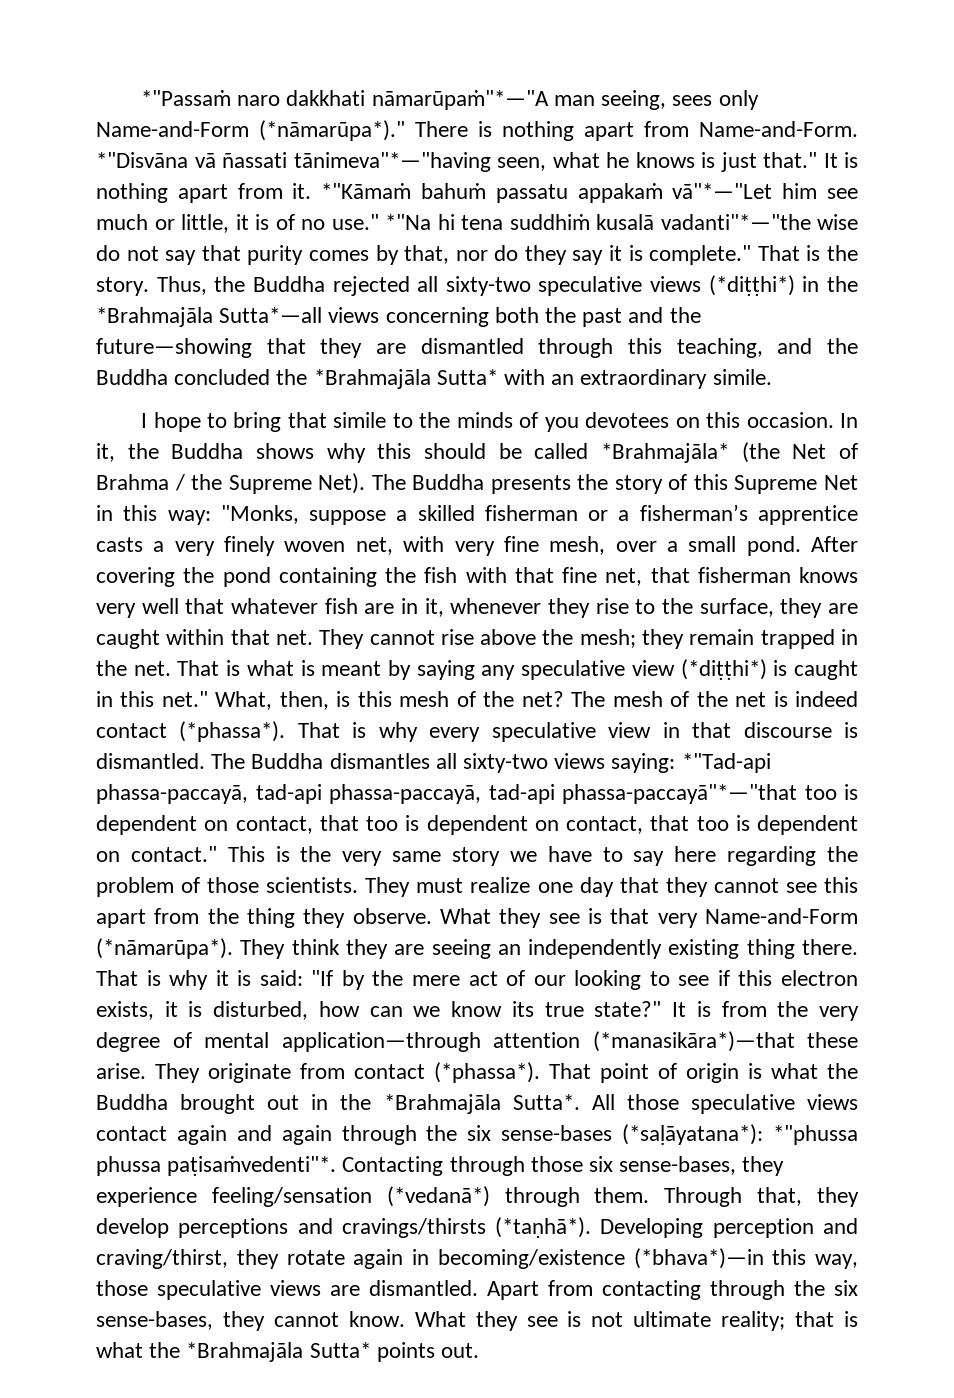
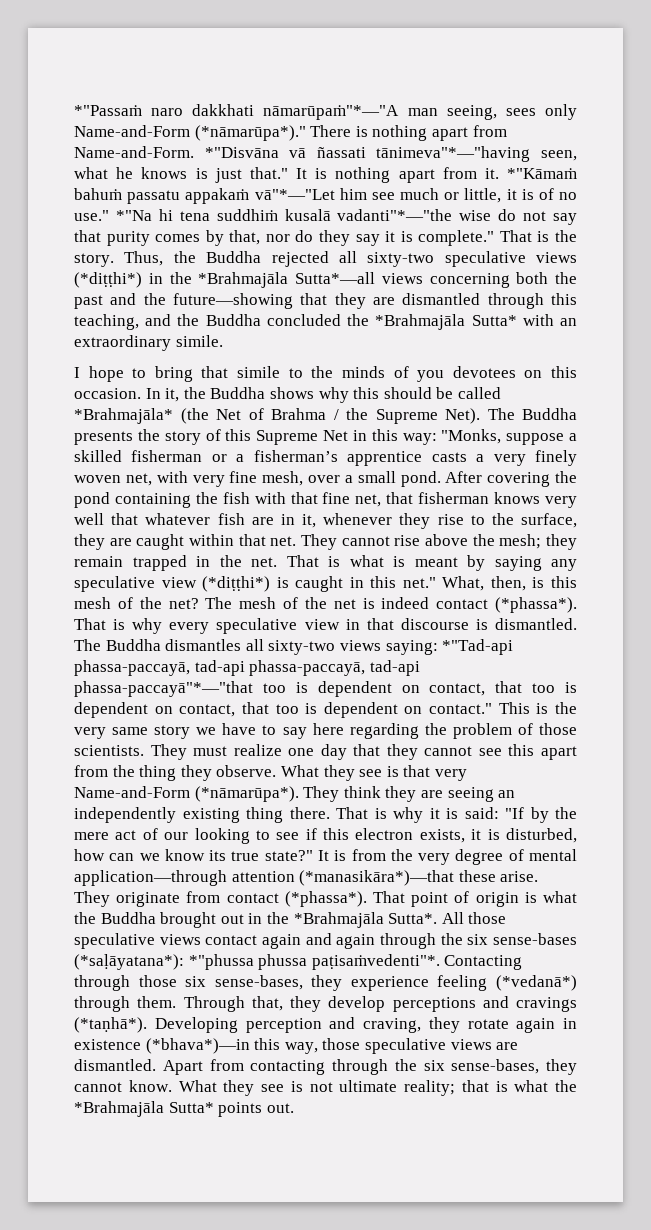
- Contacting through those six sense-bases, they experience feeling/sensation (*vedanā*) through them.
+ Contacting through those six sense-bases, they experience feeling (*vedanā*) through them.
- Through that, they develop perceptions and cravings/thirsts (*taṇhā*).
+ Through that, they develop perceptions and cravings (*taṇhā*).
- Developing perception and craving/thirst, they rotate again in becoming/existence (*bhava*)—in this way, those speculative views are dismantled.
+ Developing perception and craving, they rotate again in existence (*bhava*)—in this way, those speculative views are dismantled.

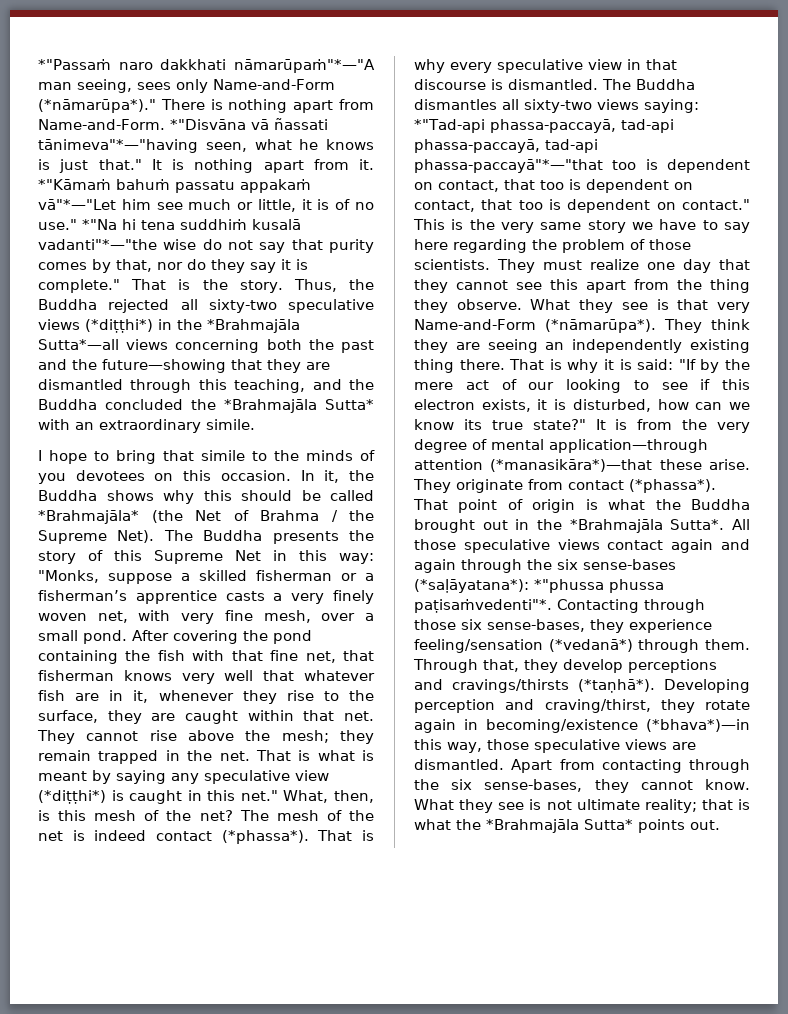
- Contacting through those six sense-bases, they experience feeling (*vedanā*) through them.
+ Contacting through those six sense-bases, they experience feeling/sensation (*vedanā*) through them.
- Through that, they develop perceptions and cravings (*taṇhā*).
+ Through that, they develop perceptions and cravings/thirsts (*taṇhā*).
- Developing perception and craving, they rotate again in existence (*bhava*)—in this way, those speculative views are dismantled.
+ Developing perception and craving/thirst, they rotate again in becoming/existence (*bhava*)—in this way, those speculative views are dismantled.

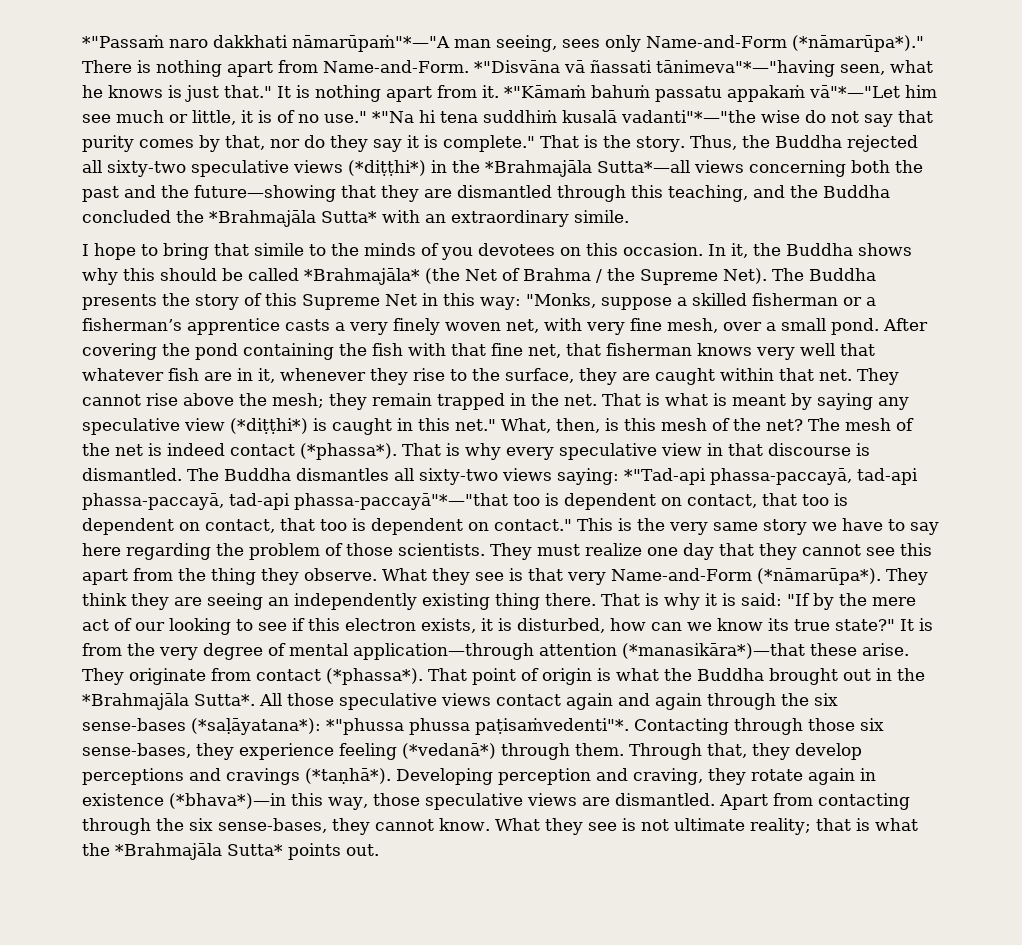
- Contacting through those six sense-bases, they experience feeling/sensation (*vedanā*) through them.
+ Contacting through those six sense-bases, they experience feeling (*vedanā*) through them.
- Through that, they develop perceptions and cravings/thirsts (*taṇhā*).
+ Through that, they develop perceptions and cravings (*taṇhā*).
- Developing perception and craving/thirst, they rotate again in becoming/existence (*bhava*)—in this way, those speculative views are dismantled.
+ Developing perception and craving, they rotate again in existence (*bhava*)—in this way, those speculative views are dismantled.

